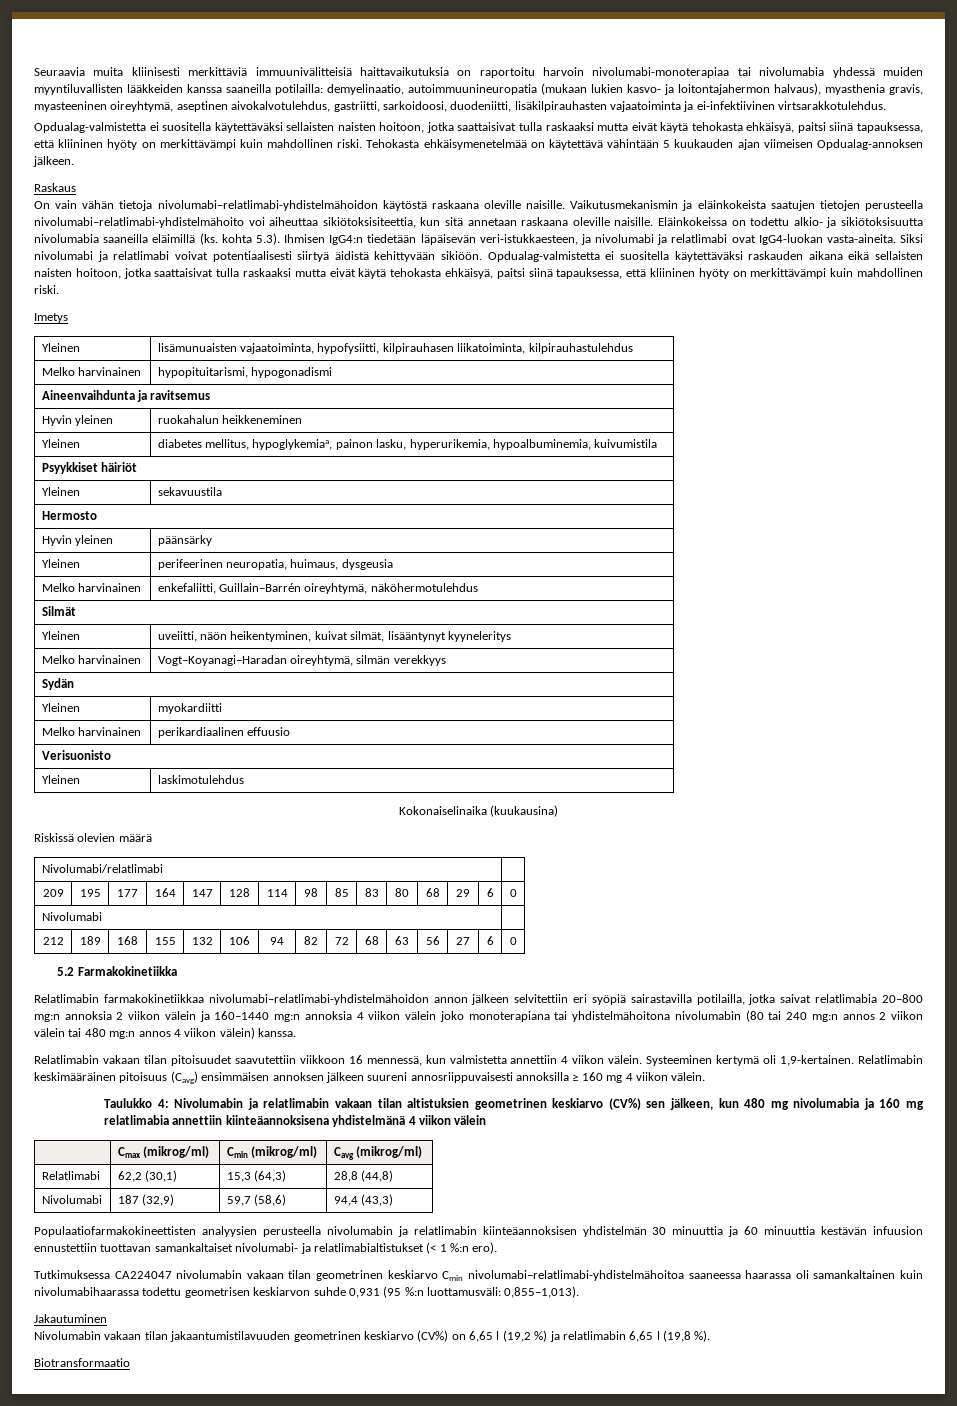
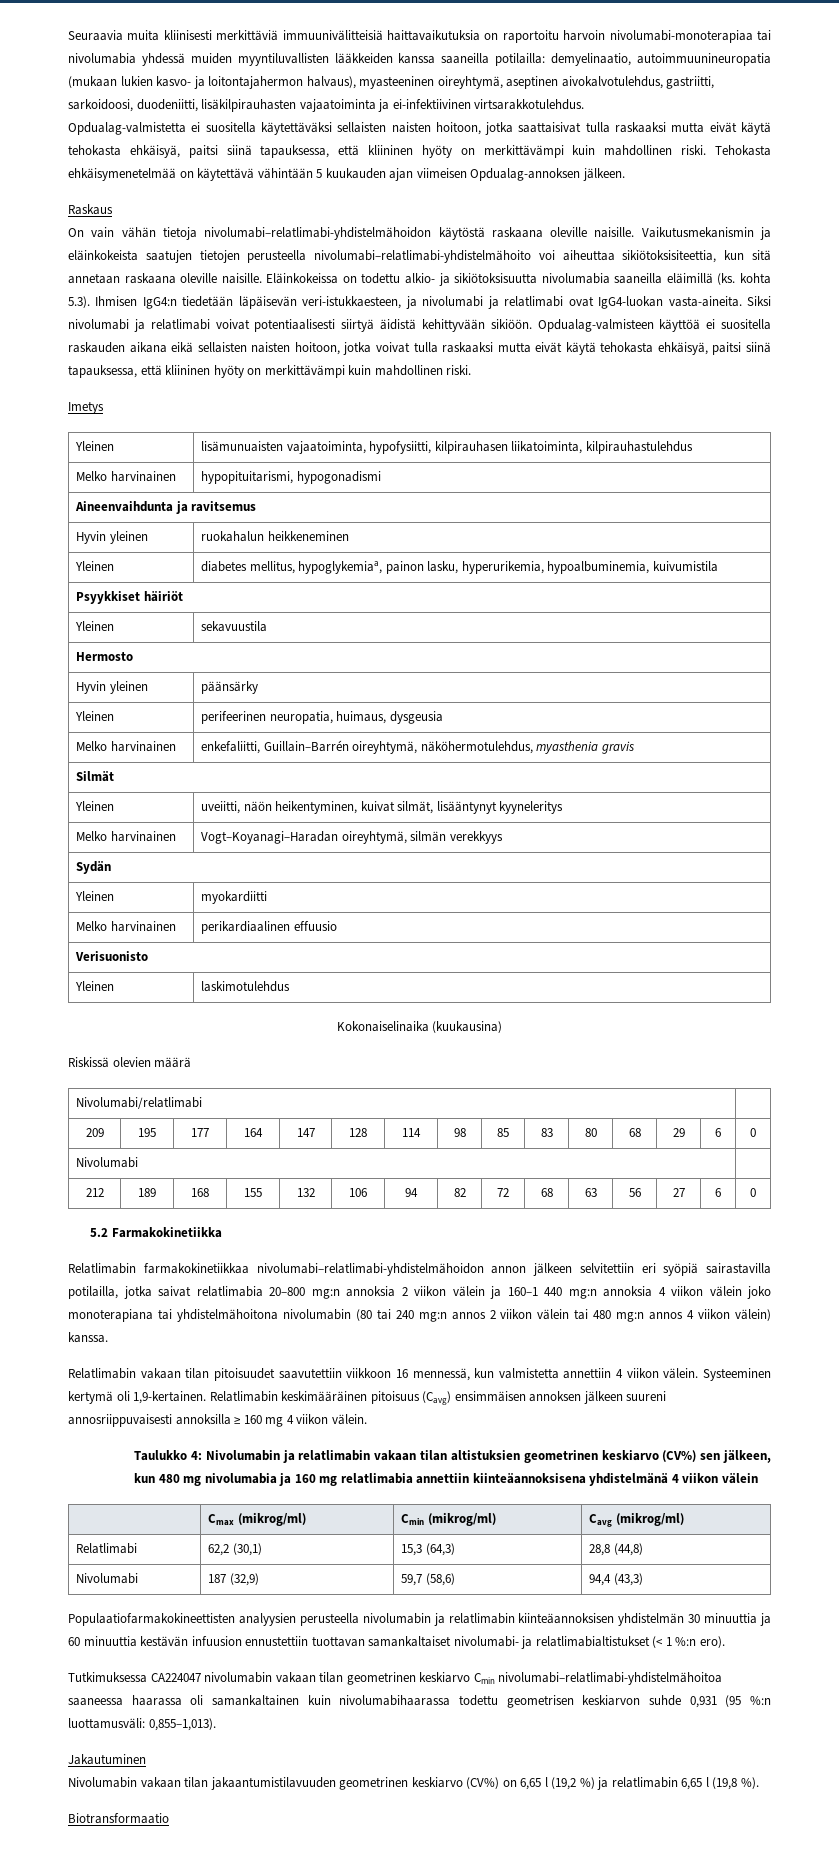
- Seuraavia muita kliinisesti merkittäviä immuunivälitteisiä haittavaikutuksia on raportoitu harvoin nivolumabi-monoterapiaa tai nivolumabia yhdessä muiden myyntiluvallisten lääkkeiden kanssa saaneilla potilailla: demyelinaatio, autoimmuunineuropatia (mukaan lukien kasvo- ja loitontajahermon halvaus), myasthenia gravis, myasteeninen oireyhtymä, aseptinen aivokalvotulehdus, gastriitti, sarkoidoosi, duodeniitti, lisäkilpirauhasten vajaatoiminta ja ei-infektiivinen virtsarakkotulehdus.
+ Seuraavia muita kliinisesti merkittäviä immuunivälitteisiä haittavaikutuksia on raportoitu harvoin nivolumabi-monoterapiaa tai nivolumabia yhdessä muiden myyntiluvallisten lääkkeiden kanssa saaneilla potilailla: demyelinaatio, autoimmuunineuropatia (mukaan lukien kasvo- ja loitontajahermon halvaus), myasteeninen oireyhtymä, aseptinen aivokalvotulehdus, gastriitti, sarkoidoosi, duodeniitti, lisäkilpirauhasten vajaatoiminta ja ei-infektiivinen virtsarakkotulehdus.
- Opdualag-valmistetta ei suositella käytettäväksi raskauden aikana eikä sellaisten naisten hoitoon, jotka saattaisivat tulla raskaaksi mutta eivät käytä tehokasta ehkäisyä, paitsi siinä tapauksessa, että kliininen hyöty on merkittävämpi kuin mahdollinen riski.
+ Opdualag-valmisteen käyttöä ei suositella raskauden aikana eikä sellaisten naisten hoitoon, jotka voivat tulla raskaaksi mutta eivät käytä tehokasta ehkäisyä, paitsi siinä tapauksessa, että kliininen hyöty on merkittävämpi kuin mahdollinen riski.
- Melko harvinainen | enkefaliitti, Guillain–Barrén oireyhtymä, näköhermotulehdus
+ Melko harvinainen | enkefaliitti, Guillain–Barrén oireyhtymä, näköhermotulehdus, myasthenia gravis
- Relatlimabin farmakokinetiikkaa nivolumabi–relatlimabi-yhdistelmähoidon annon jälkeen selvitettiin eri syöpiä sairastavilla potilailla, jotka saivat relatlimabia 20–800 mg:n annoksia 2 viikon välein ja 160–1440 mg:n annoksia 4 viikon välein joko monoterapiana tai yhdistelmähoitona nivolumabin (80 tai 240 mg:n annos 2 viikon välein tai 480 mg:n annos 4 viikon välein) kanssa.
+ Relatlimabin farmakokinetiikkaa nivolumabi–relatlimabi-yhdistelmähoidon annon jälkeen selvitettiin eri syöpiä sairastavilla potilailla, jotka saivat relatlimabia 20–800 mg:n annoksia 2 viikon välein ja 160–1 440 mg:n annoksia 4 viikon välein joko monoterapiana tai yhdistelmähoitona nivolumabin (80 tai 240 mg:n annos 2 viikon välein tai 480 mg:n annos 4 viikon välein) kanssa.

